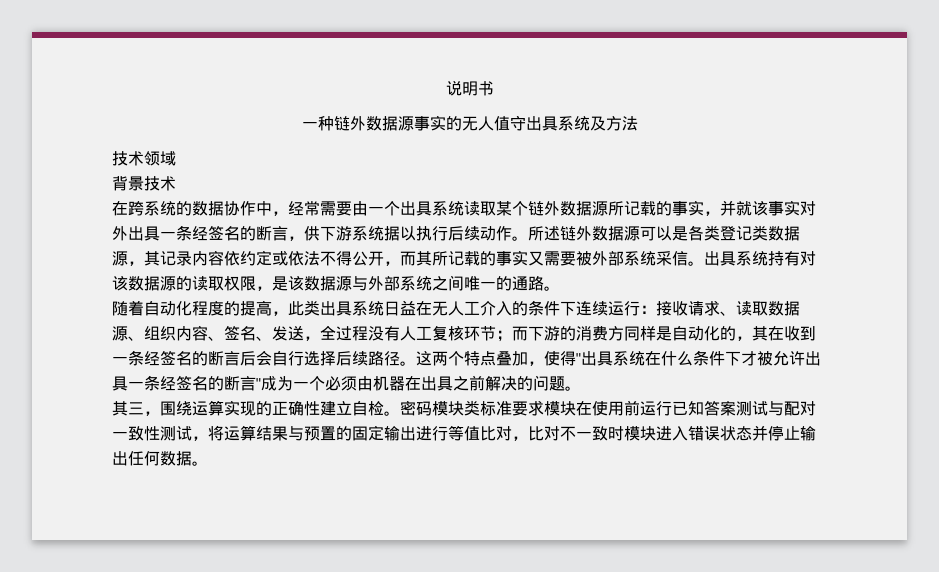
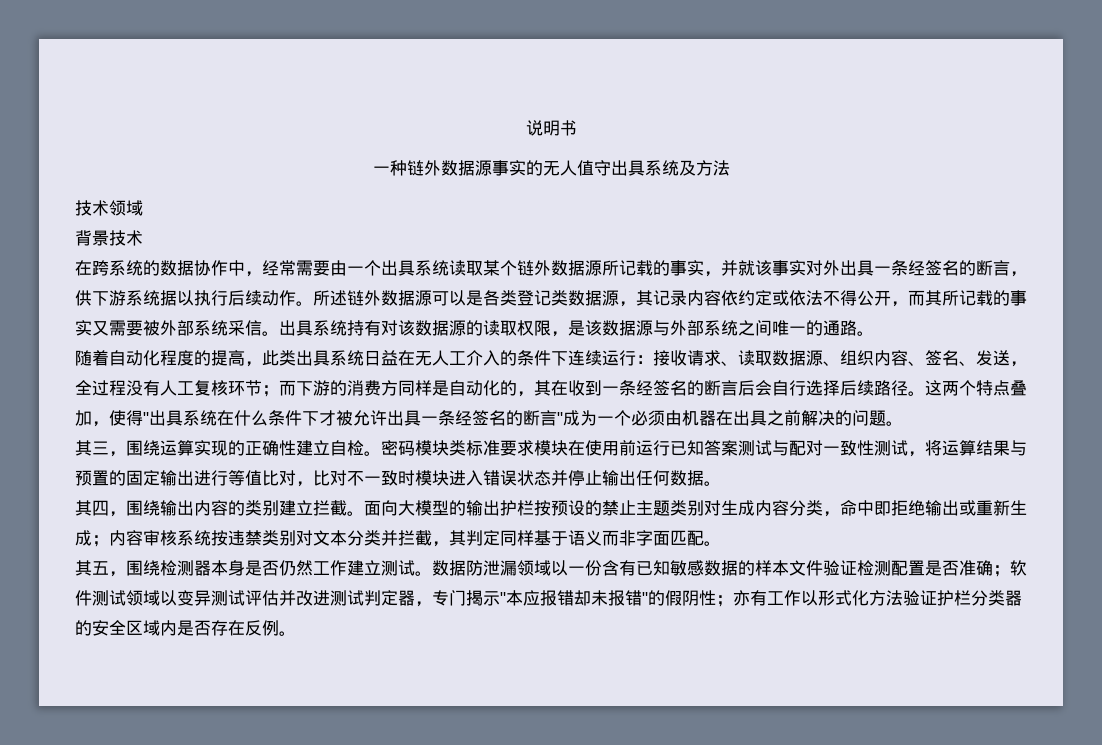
+ 其四，围绕输出内容的类别建立拦截。面向大模型的输出护栏按预设的禁止主题类别对生成内容分类，命中即拒绝输出或重新生成；内容审核系统按违禁类别对文本分类并拦截，其判定同样基于语义而非字面匹配。
+ 其五，围绕检测器本身是否仍然工作建立测试。数据防泄漏领域以一份含有已知敏感数据的样本文件验证检测配置是否准确；软件测试领域以变异测试评估并改进测试判定器，专门揭示"本应报错却未报错"的假阴性；亦有工作以形式化方法验证护栏分类器的安全区域内是否存在反例。

